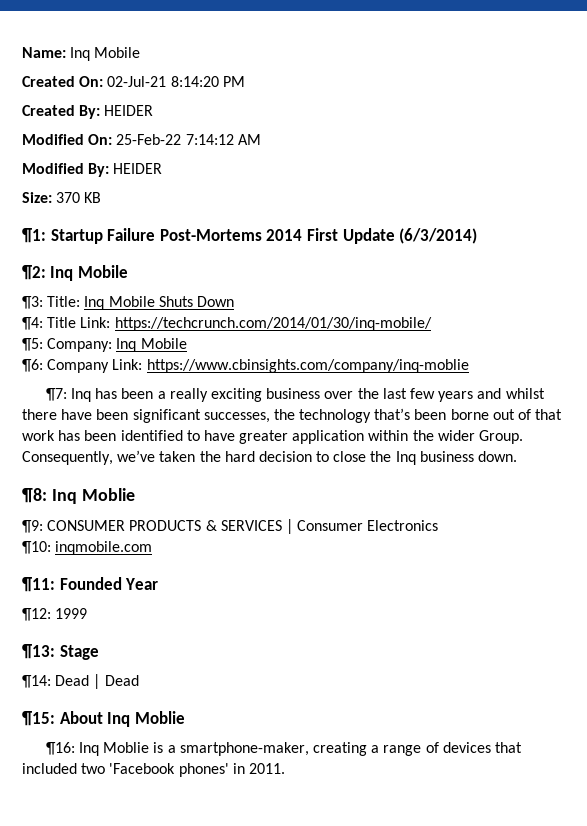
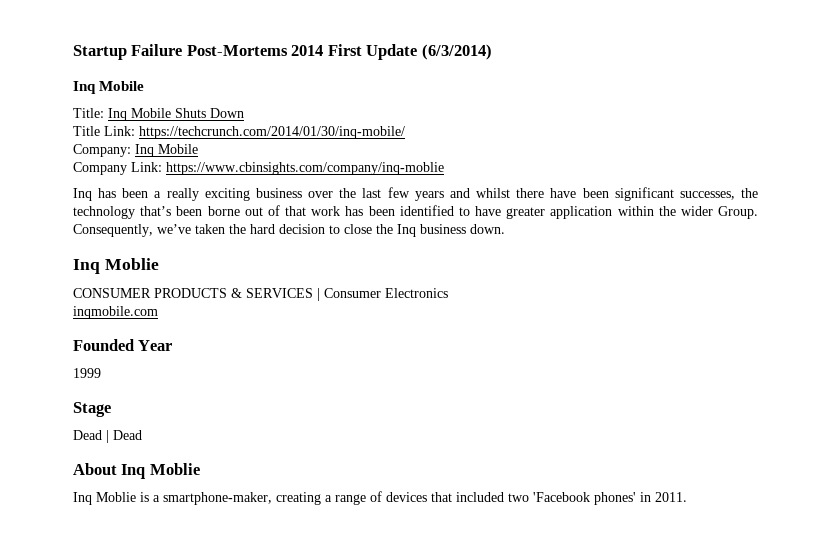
- Name: Inq Mobile
- Created On: 02-Jul-21 8:14:20 PM
- Created By: HEIDER
- Modified On: 25-Feb-22 7:14:12 AM
- Modified By: HEIDER
- Size: 370 KB
- ¶1: Startup Failure Post-Mortems 2014 First Update (6/3/2014)
- ¶2: Inq Mobile
- ¶3: Title: Inq Mobile Shuts Down
+ Startup Failure Post-Mortems 2014 First Update (6/3/2014)
+ Inq Mobile
+ Title: Inq Mobile Shuts Down
- ¶4: Title Link: https://techcrunch.com/2014/01/30/inq-mobile/
+ Title Link: https://techcrunch.com/2014/01/30/inq-mobile/
- ¶5: Company: Inq Mobile
+ Company: Inq Mobile
- ¶6: Company Link: https://www.cbinsights.com/company/inq-moblie
+ Company Link: https://www.cbinsights.com/company/inq-moblie
- ¶7: Inq has been a really exciting business over the last few years and whilst there have been significant successes, the technology that’s been borne out of that work has been identified to have greater application within the wider Group.
+ Inq has been a really exciting business over the last few years and whilst there have been significant successes, the technology that’s been borne out of that work has been identified to have greater application within the wider Group.
  Consequently, we’ve taken the hard decision to close the Inq business down.
- ¶8: Inq Moblie
- ¶9: CONSUMER PRODUCTS & SERVICES | Consumer Electronics
+ Inq Moblie
+ CONSUMER PRODUCTS & SERVICES | Consumer Electronics
- ¶10: inqmobile.com
+ inqmobile.com
- ¶11: Founded Year
+ Founded Year
- ¶12: 1999
+ 1999
- ¶13: Stage
+ Stage
- ¶14: Dead | Dead
+ Dead | Dead
- ¶15: About Inq Moblie
+ About Inq Moblie
- ¶16: Inq Moblie is a smartphone-maker, creating a range of devices that included two 'Facebook phones' in 2011.
+ Inq Moblie is a smartphone-maker, creating a range of devices that included two 'Facebook phones' in 2011.

